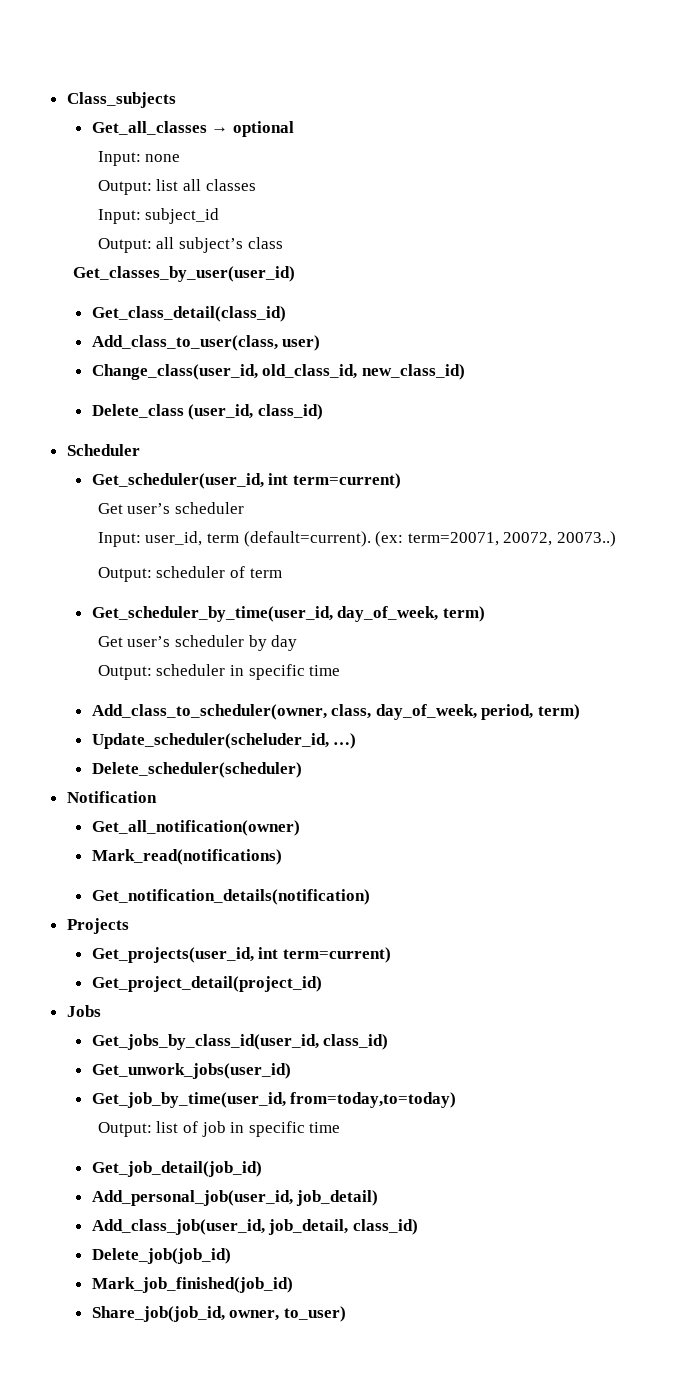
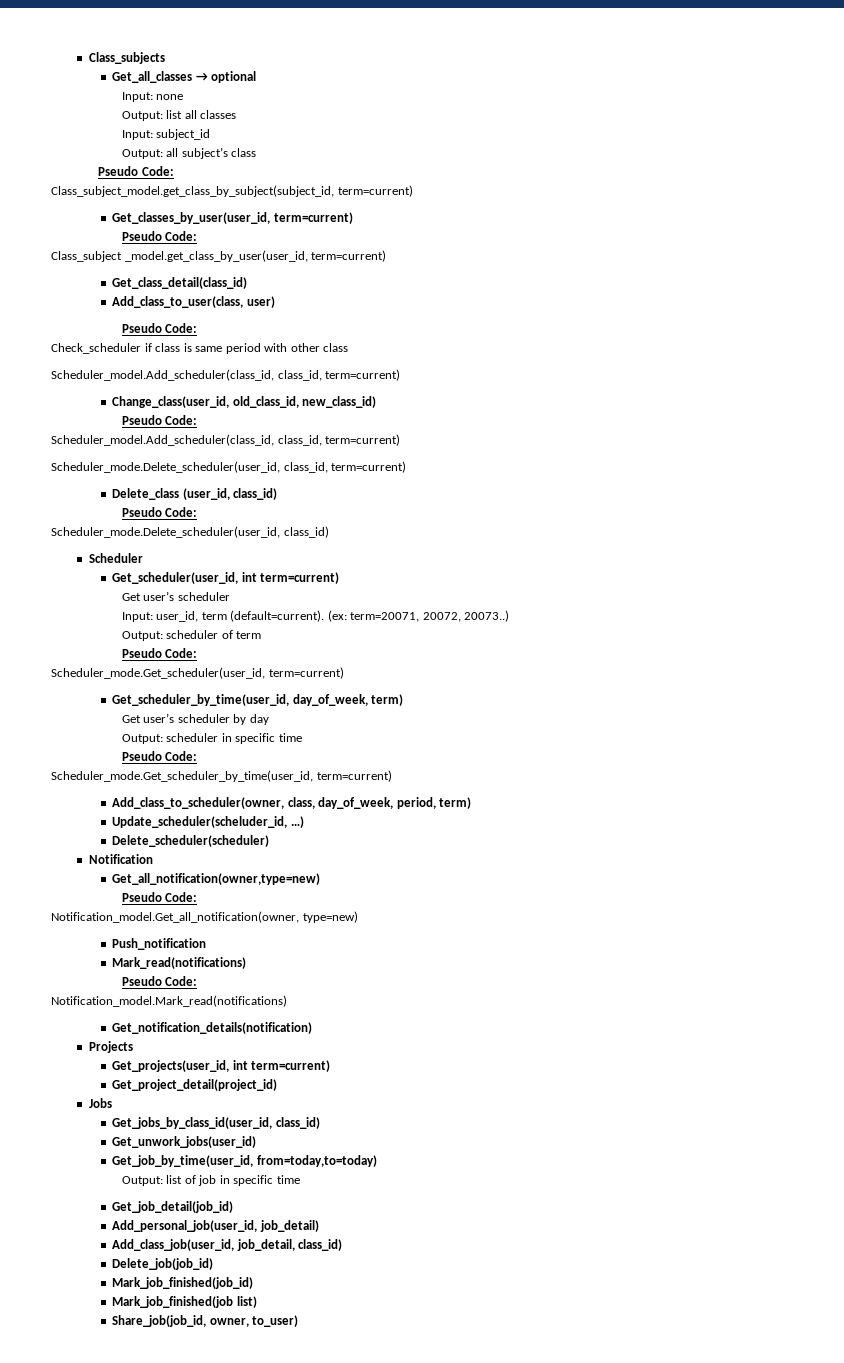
  Output: all subject’s class
- Get_classes_by_user(user_id)
+ Pseudo Code:
+ Class_subject_model.get_class_by_subject(subject_id, term=current)
+ Get_classes_by_user(user_id, term=current)
+ Pseudo Code:
+ Class_subject _model.get_class_by_user(user_id, term=current)
  Get_class_detail(class_id)
  Add_class_to_user(class, user)
+ Pseudo Code:
+ Check_scheduler if class is same period with other class
+ Scheduler_model.Add_scheduler(class_id, class_id, term=current)
  Change_class(user_id, old_class_id, new_class_id)
+ Pseudo Code:
+ Scheduler_model.Add_scheduler(class_id, class_id, term=current)
+ Scheduler_mode.Delete_scheduler(user_id, class_id, term=current)
  Delete_class (user_id, class_id)
+ Pseudo Code:
+ Scheduler_mode.Delete_scheduler(user_id, class_id)
  Output: scheduler of term
+ Pseudo Code:
+ Scheduler_mode.Get_scheduler(user_id, term=current)
  Output: scheduler in specific time
+ Pseudo Code:
+ Scheduler_mode.Get_scheduler_by_time(user_id, term=current)
- Get_all_notification(owner)
+ Get_all_notification(owner,type=new)
+ Pseudo Code:
+ Notification_model.Get_all_notification(owner, type=new)
+ Push_notification
  Mark_read(notifications)
+ Pseudo Code:
+ Notification_model.Mark_read(notifications)
+ Mark_job_finished(job list)

